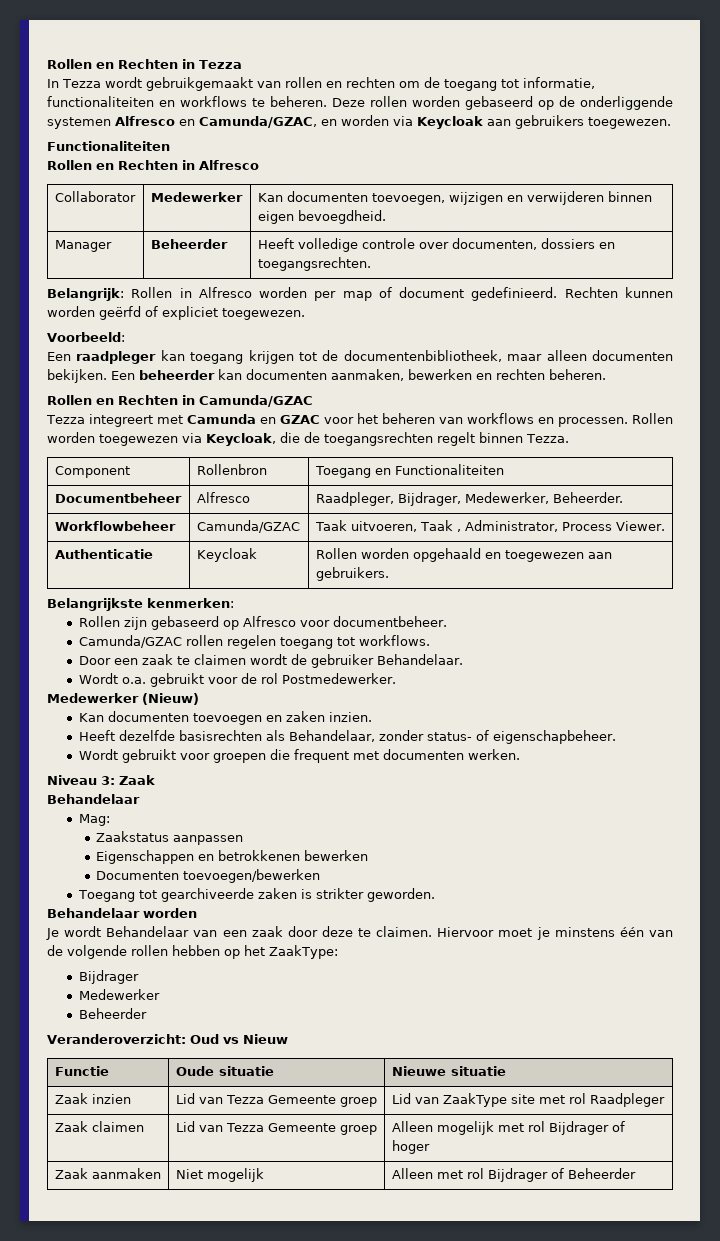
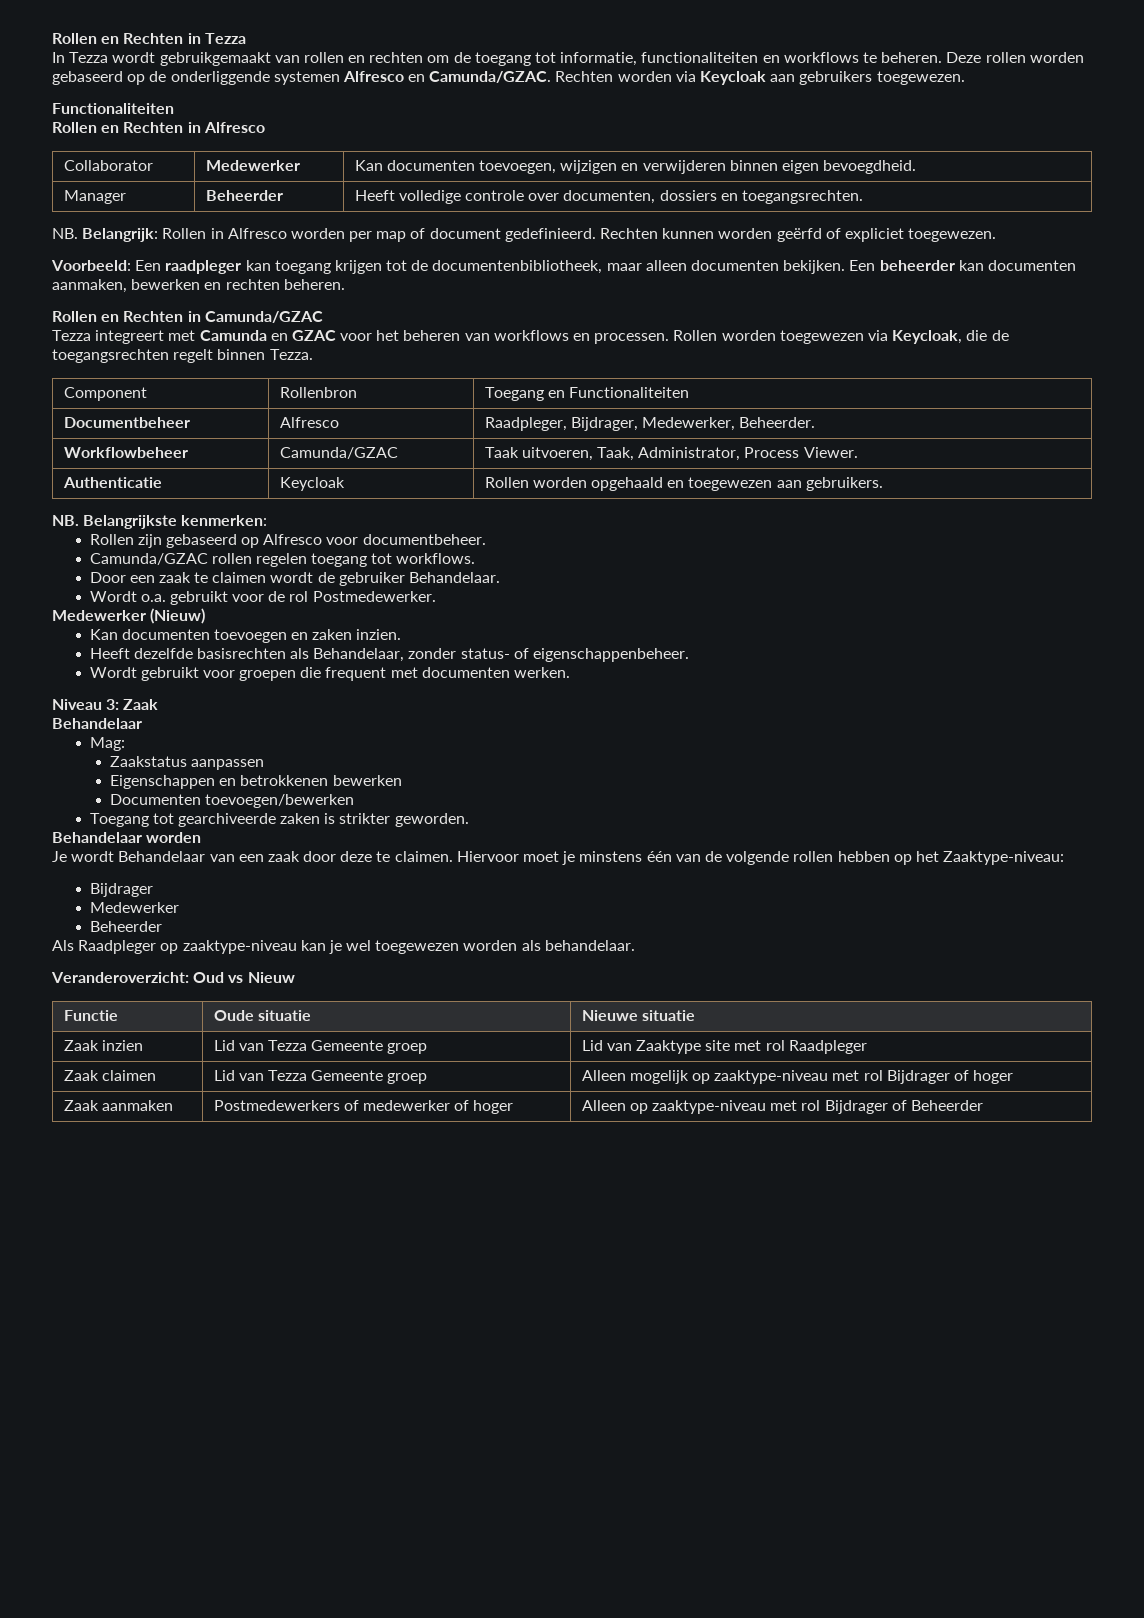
- Deze rollen worden gebaseerd op de onderliggende systemen Alfresco en Camunda/GZAC, en worden via Keycloak aan gebruikers toegewezen.
+ Deze rollen worden gebaseerd op de onderliggende systemen Alfresco en Camunda/GZAC. Rechten worden via Keycloak aan gebruikers toegewezen.
- Belangrijk: Rollen in Alfresco worden per map of document gedefinieerd.
+ NB. Belangrijk: Rollen in Alfresco worden per map of document gedefinieerd.
- Voorbeeld:
- Een raadpleger kan toegang krijgen tot de documentenbibliotheek, maar alleen documenten bekijken.
+ Voorbeeld: Een raadpleger kan toegang krijgen tot de documentenbibliotheek, maar alleen documenten bekijken.
- Workflowbeheer | Camunda/GZAC | Taak uitvoeren, Taak , Administrator, Process Viewer.
+ Workflowbeheer | Camunda/GZAC | Taak uitvoeren, Taak, Administrator, Process Viewer.
- Belangrijkste kenmerken:
+ NB. Belangrijkste kenmerken:
- Heeft dezelfde basisrechten als Behandelaar, zonder status- of eigenschapbeheer.
+ Heeft dezelfde basisrechten als Behandelaar, zonder status- of eigenschappenbeheer.
- Hiervoor moet je minstens één van de volgende rollen hebben op het ZaakType:
+ Hiervoor moet je minstens één van de volgende rollen hebben op het Zaaktype-niveau:
+ Als Raadpleger op zaaktype-niveau kan je wel toegewezen worden als behandelaar.
- Zaak inzien | Lid van Tezza Gemeente groep | Lid van ZaakType site met rol Raadpleger
+ Zaak inzien | Lid van Tezza Gemeente groep | Lid van Zaaktype site met rol Raadpleger
- Zaak claimen | Lid van Tezza Gemeente groep | Alleen mogelijk met rol Bijdrager of hoger
+ Zaak claimen | Lid van Tezza Gemeente groep | Alleen mogelijk op zaaktype-niveau met rol Bijdrager of hoger
- Zaak aanmaken | Niet mogelijk | Alleen met rol Bijdrager of Beheerder
+ Zaak aanmaken | Postmedewerkers of medewerker of hoger | Alleen op zaaktype-niveau met rol Bijdrager of Beheerder

